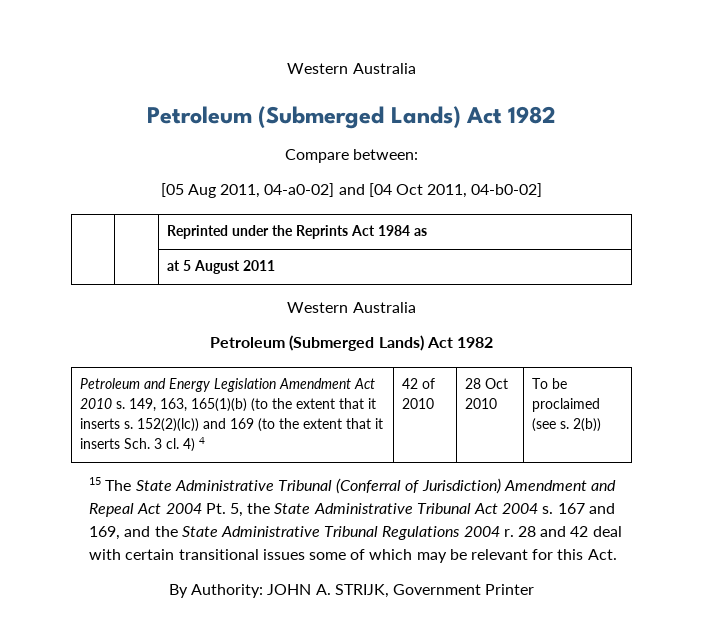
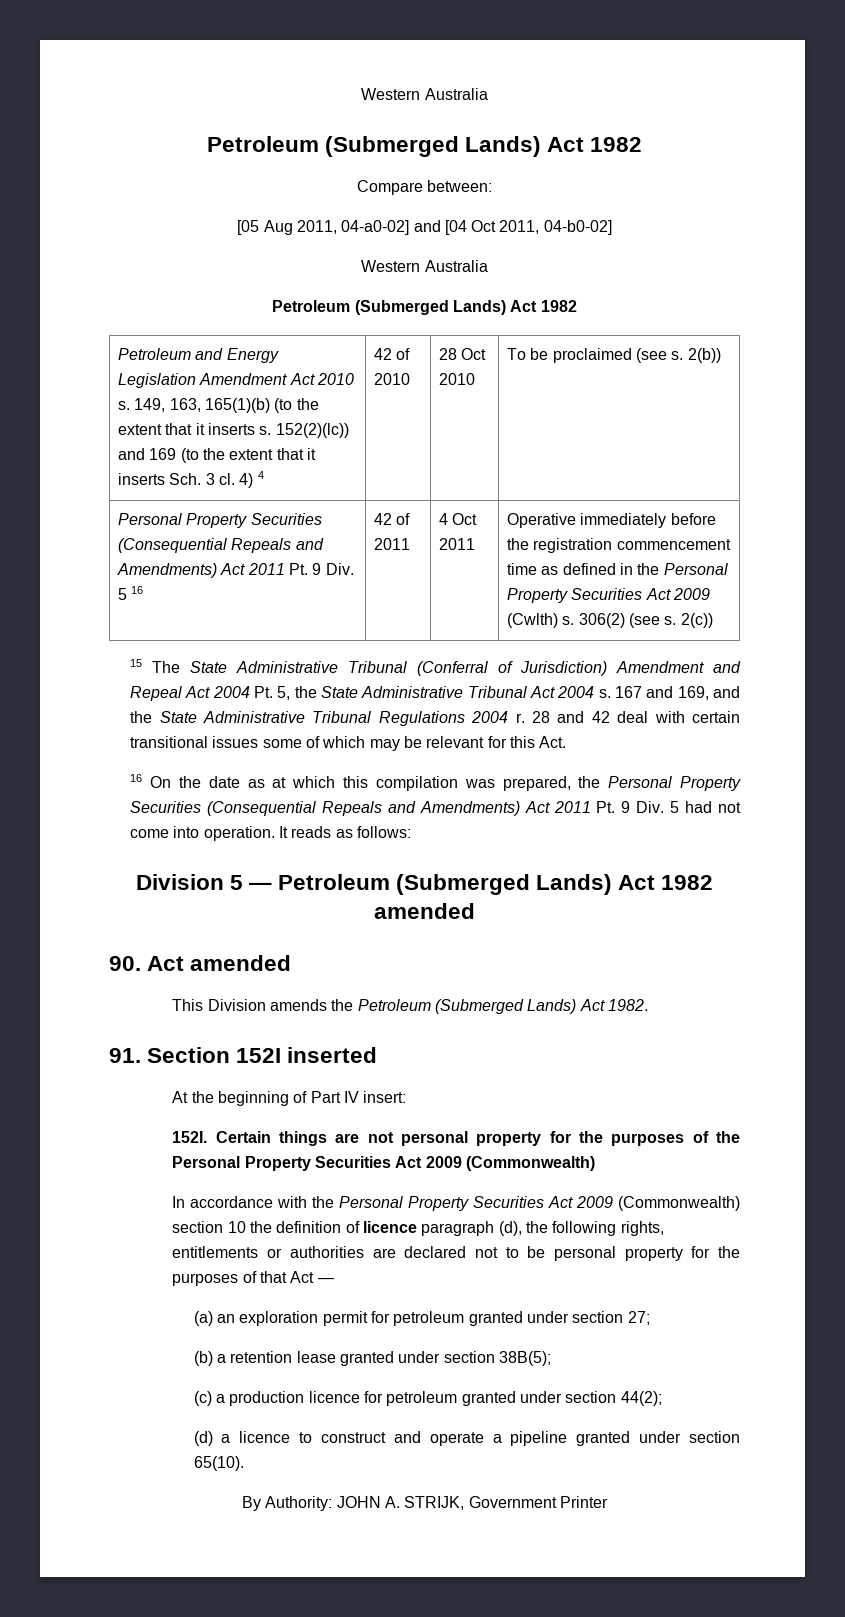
- | | Reprinted under the Reprints Act 1984 as
- | | at 5 August 2011
+ Personal Property Securities (Consequential Repeals and Amendments) Act 2011 Pt. 9 Div. 5 16 | 42 of 2011 | 4 Oct 2011 | Operative immediately before the registration commencement time as defined in the Personal Property Securities Act 2009 (Cwlth) s. 306(2) (see s. 2(c))
+ 16 On the date as at which this compilation was prepared, the Personal Property Securities (Consequential Repeals and Amendments) Act 2011 Pt. 9 Div. 5 had not come into operation. It reads as follows:
+ Division 5 — Petroleum (Submerged Lands) Act 1982 amended
+ 90. Act amended
+ This Division amends the Petroleum (Submerged Lands) Act 1982.
+ 91. Section 152I inserted
+ At the beginning of Part IV insert:
+ 152I. Certain things are not personal property for the purposes of the Personal Property Securities Act 2009 (Commonwealth)
+ In accordance with the Personal Property Securities Act 2009 (Commonwealth) section 10 the definition of licence paragraph (d), the following rights, entitlements or authorities are declared not to be personal property for the purposes of that Act —
+ (a) an exploration permit for petroleum granted under section 27;
+ (b) a retention lease granted under section 38B(5);
+ (c) a production licence for petroleum granted under section 44(2);
+ (d) a licence to construct and operate a pipeline granted under section 65(10).

